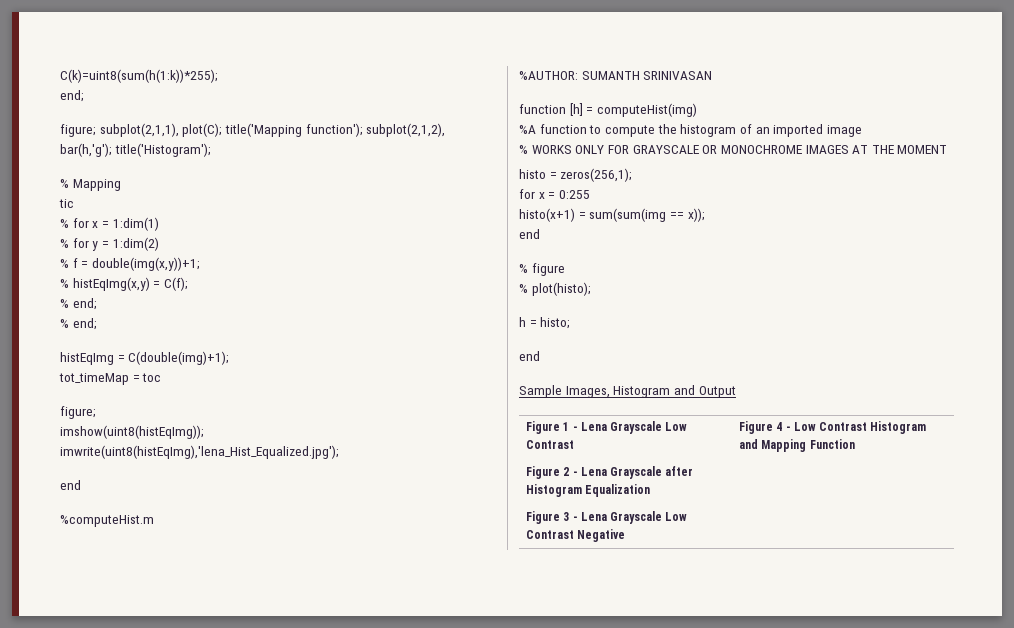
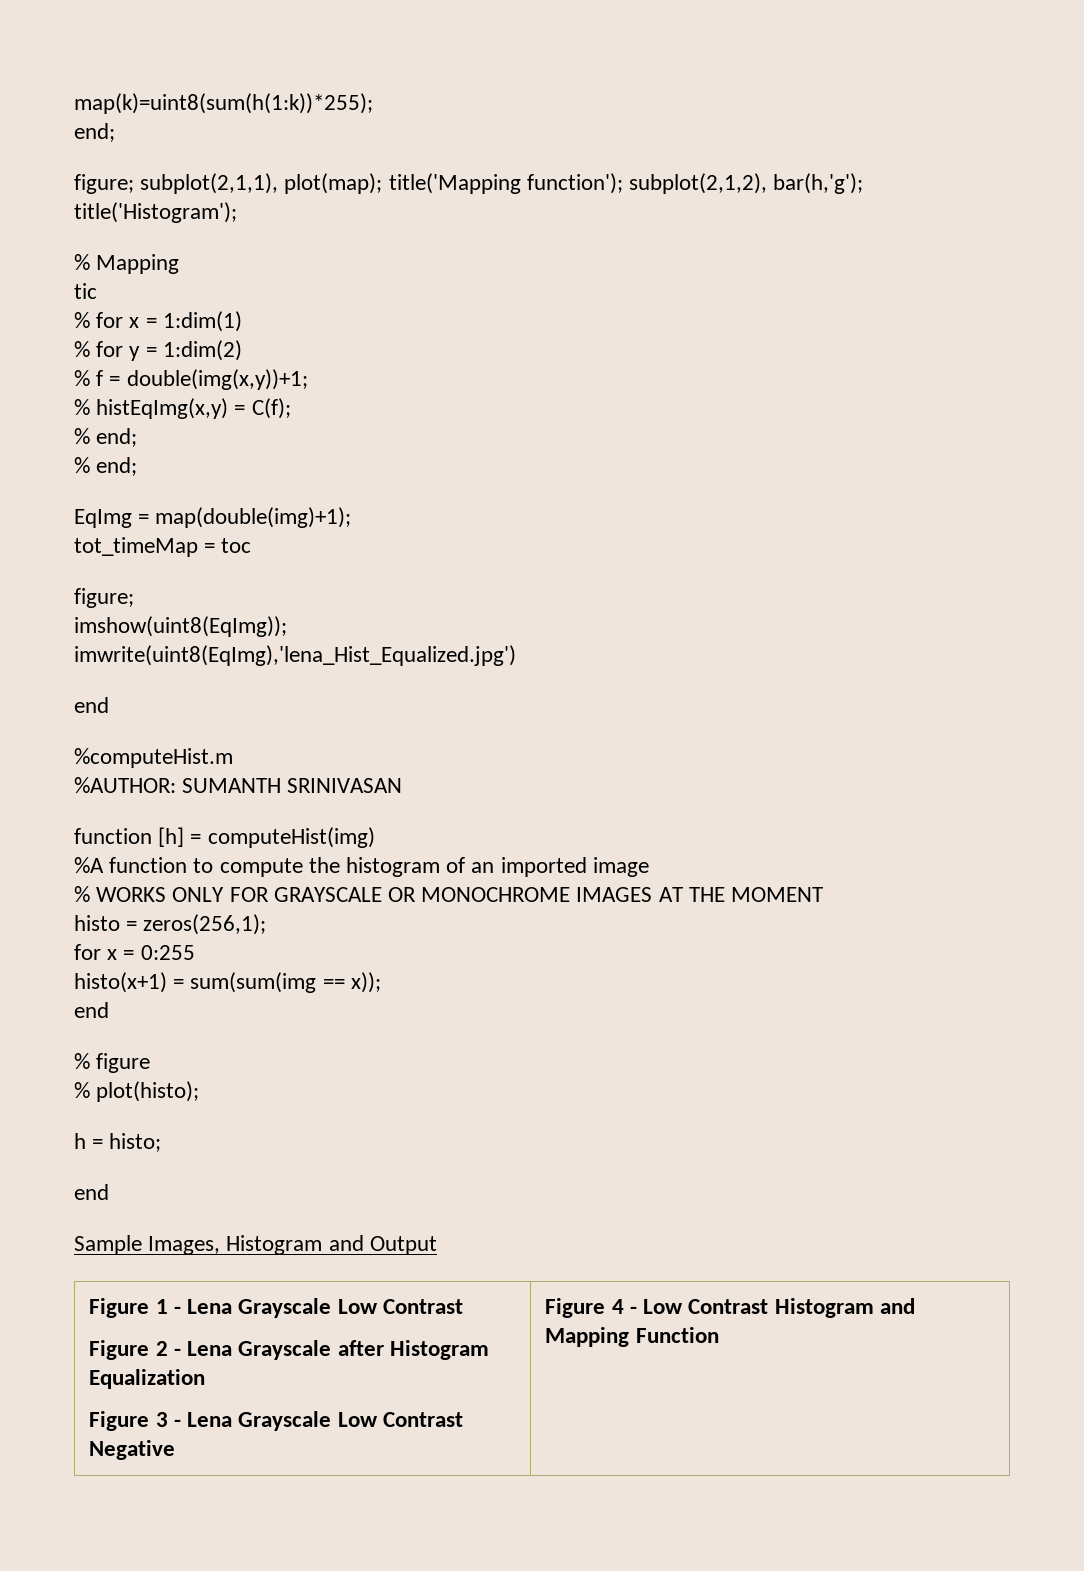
- C(k)=uint8(sum(h(1:k))*255);
+ map(k)=uint8(sum(h(1:k))*255);
- figure; subplot(2,1,1), plot(C); title('Mapping function'); subplot(2,1,2), bar(h,'g'); title('Histogram');
+ figure; subplot(2,1,1), plot(map); title('Mapping function'); subplot(2,1,2), bar(h,'g'); title('Histogram');
- histEqImg = C(double(img)+1);
+ EqImg = map(double(img)+1);
- imshow(uint8(histEqImg));
- imwrite(uint8(histEqImg),'lena_Hist_Equalized.jpg');
+ imshow(uint8(EqImg));
+ imwrite(uint8(EqImg),'lena_Hist_Equalized.jpg')

